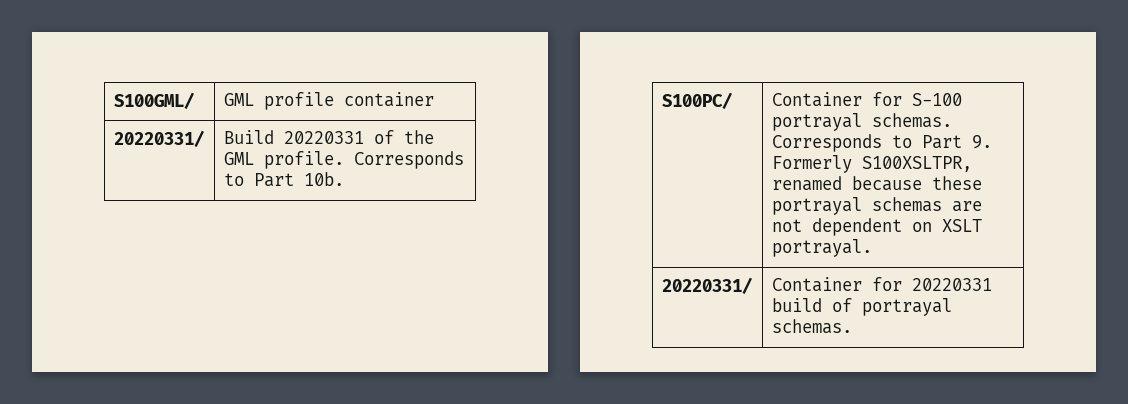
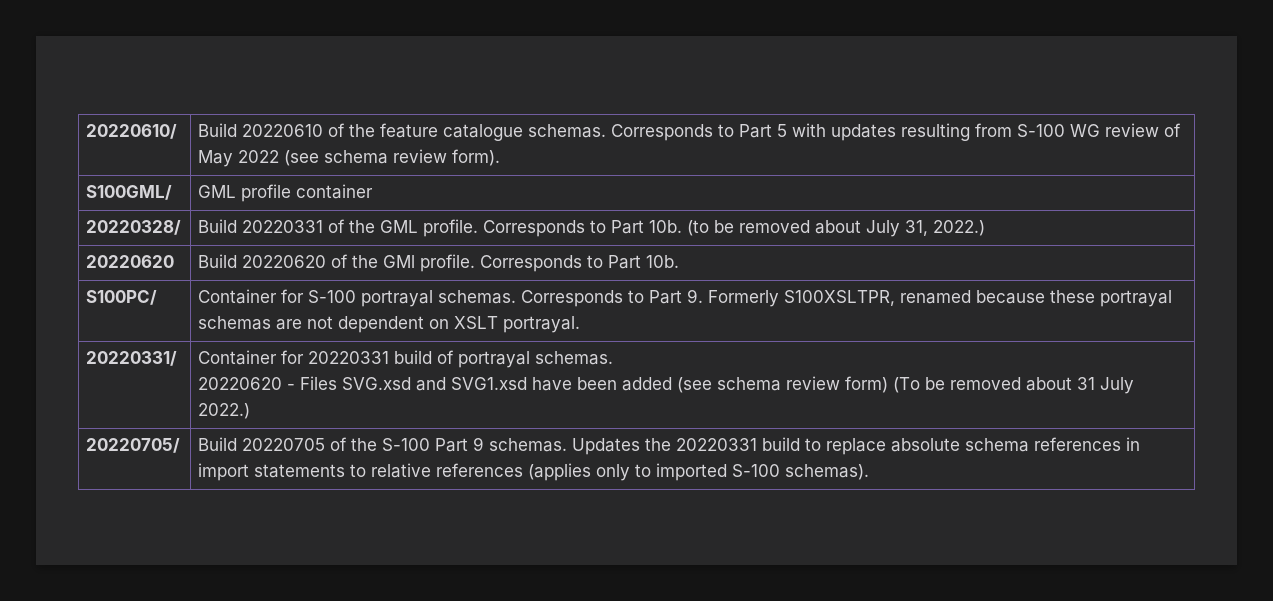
+ 20220610/ | Build 20220610 of the feature catalogue schemas. Corresponds to Part 5 with updates resulting from S-100 WG review of May 2022 (see schema review form).
- 20220331/ | Build 20220331 of the GML profile. Corresponds to Part 10b.
+ 20220328/ | Build 20220331 of the GML profile. Corresponds to Part 10b. (to be removed about July 31, 2022.)
+ 20220620 | Build 20220620 of the GMl profile. Corresponds to Part 10b.
  20220331/ | Container for 20220331 build of portrayal schemas.
+ 20220620 - Files SVG.xsd and SVG1.xsd have been added (see schema review form) (To be removed about 31 July 2022.)
+ 20220705/ | Build 20220705 of the S-100 Part 9 schemas. Updates the 20220331 build to replace absolute schema references in import statements to relative references (applies only to imported S-100 schemas).

